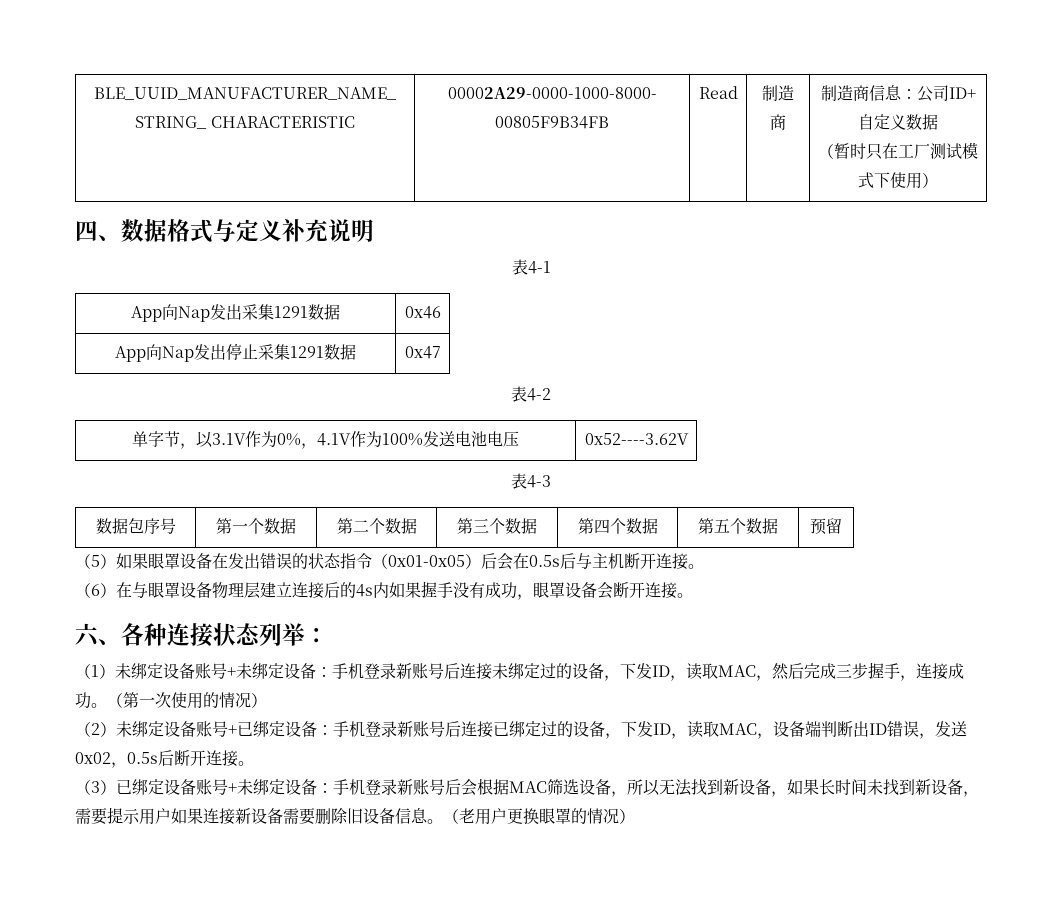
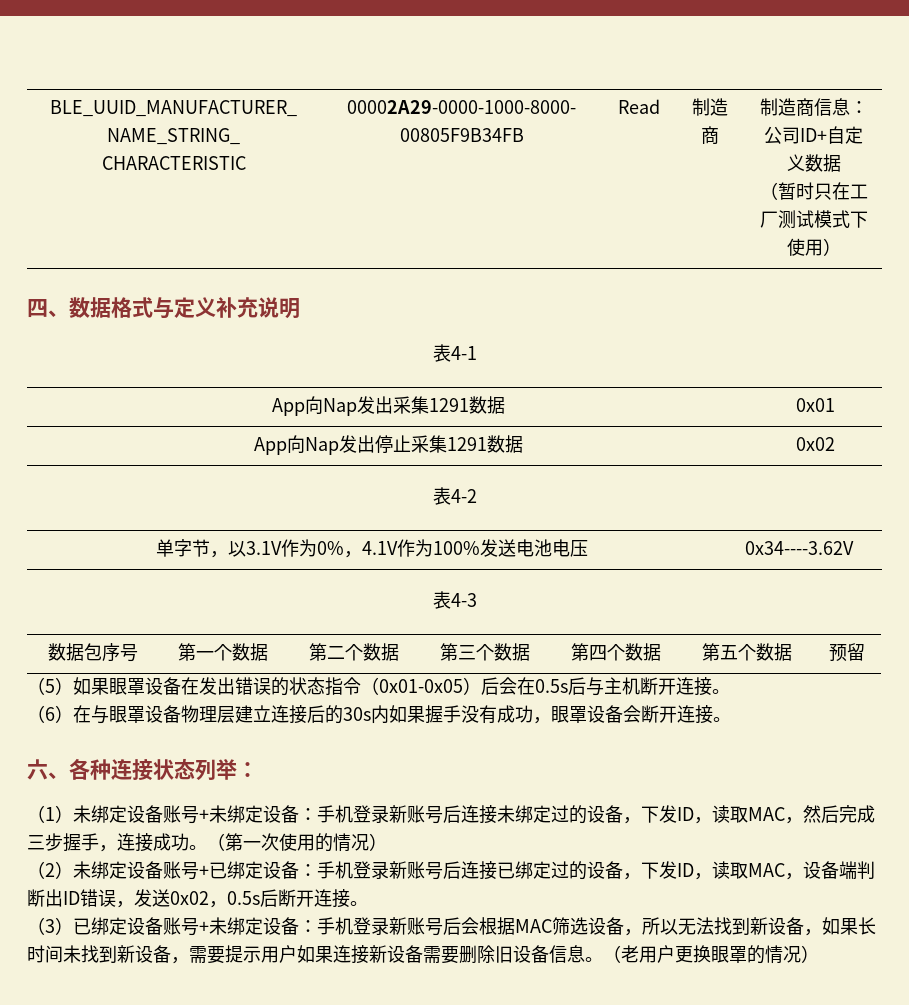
- App向Nap发出采集1291数据 | 0x46
+ App向Nap发出采集1291数据 | 0x01
- App向Nap发出停止采集1291数据 | 0x47
+ App向Nap发出停止采集1291数据 | 0x02
- 单字节，以3.1V作为0%，4.1V作为100%发送电池电压 | 0x52----3.62V
+ 单字节，以3.1V作为0%，4.1V作为100%发送电池电压 | 0x34----3.62V
- （6）在与眼罩设备物理层建立连接后的4s内如果握手没有成功，眼罩设备会断开连接。
+ （6）在与眼罩设备物理层建立连接后的30s内如果握手没有成功，眼罩设备会断开连接。

